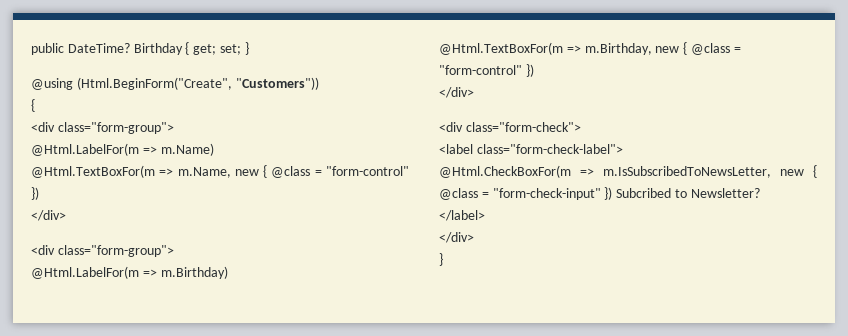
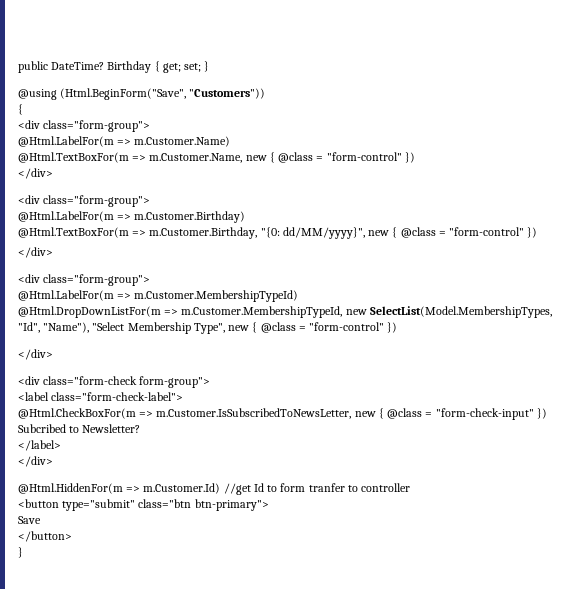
- @using (Html.BeginForm("Create", "Customers"))
+ @using (Html.BeginForm("Save", "Customers"))
- @Html.LabelFor(m => m.Name)
- @Html.TextBoxFor(m => m.Name, new { @class = "form-control" })
+ @Html.LabelFor(m => m.Customer.Name)
+ @Html.TextBoxFor(m => m.Customer.Name, new { @class = "form-control" })
- @Html.LabelFor(m => m.Birthday)
- @Html.TextBoxFor(m => m.Birthday, new { @class = "form-control" })
+ @Html.LabelFor(m => m.Customer.Birthday)
+ @Html.TextBoxFor(m => m.Customer.Birthday, "{0: dd/MM/yyyy}", new { @class = "form-control" })
  </div>
- <div class="form-check">
+ <div class="form-group">
+ @Html.LabelFor(m => m.Customer.MembershipTypeId)
+ @Html.DropDownListFor(m => m.Customer.MembershipTypeId, new SelectList(Model.MembershipTypes, "Id", "Name"), "Select Membership Type", new { @class = "form-control" })
+ </div>
+ <div class="form-check form-group">
- @Html.CheckBoxFor(m => m.IsSubscribedToNewsLetter, new { @class = "form-check-input" }) Subcribed to Newsletter?
+ @Html.CheckBoxFor(m => m.Customer.IsSubscribedToNewsLetter, new { @class = "form-check-input" }) Subcribed to Newsletter?
+ @Html.HiddenFor(m => m.Customer.Id) //get Id to form tranfer to controller
+ <button type="submit" class="btn btn-primary">
+ Save
+ </button>

